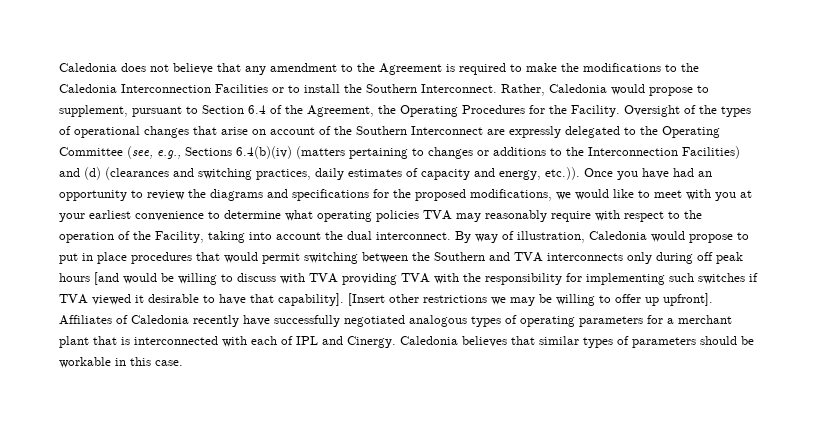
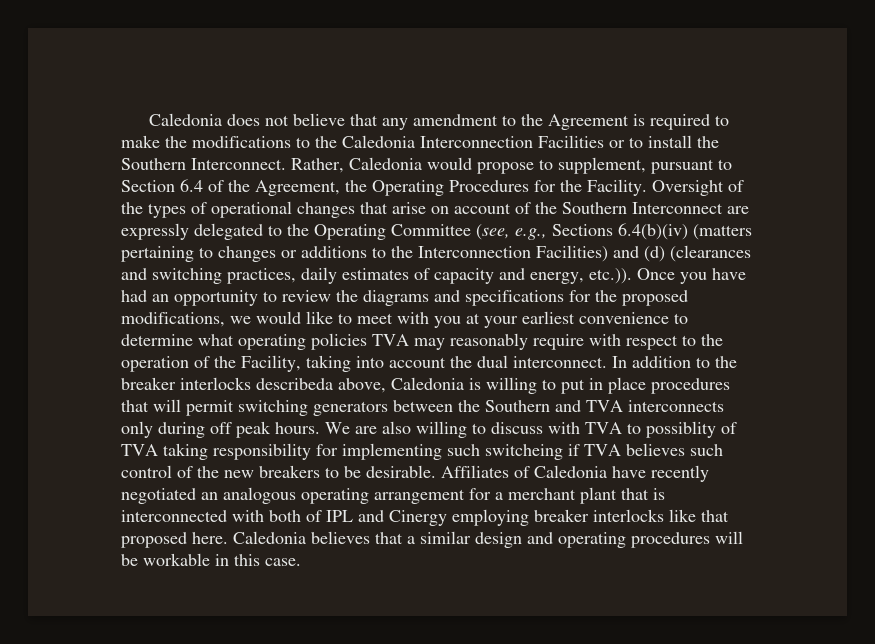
- By way of illustration, Caledonia would propose to put in place procedures that would permit switching between the Southern and TVA interconnects only during off peak hours [and would be willing to discuss with TVA providing TVA with the responsibility for implementing such switches if TVA viewed it desirable to have that capability]. [Insert other restrictions we may be willing to offer up upfront]. Affiliates of Caledonia recently have successfully negotiated analogous types of operating parameters for a merchant plant that is interconnected with each of IPL and Cinergy. Caledonia believes that similar types of parameters should be workable in this case.
+ In addition to the breaker interlocks describeda above, Caledonia is willing to put in place procedures that will permit switching generators between the Southern and TVA interconnects only during off peak hours. We are also willing to discuss with TVA to possiblity of TVA taking responsibility for implementing such switcheing if TVA believes such control of the new breakers to be desirable. Affiliates of Caledonia have recently negotiated an analogous operating arrangement for a merchant plant that is interconnected with both of IPL and Cinergy employing breaker interlocks like that proposed here. Caledonia believes that a similar design and operating procedures will be workable in this case.

